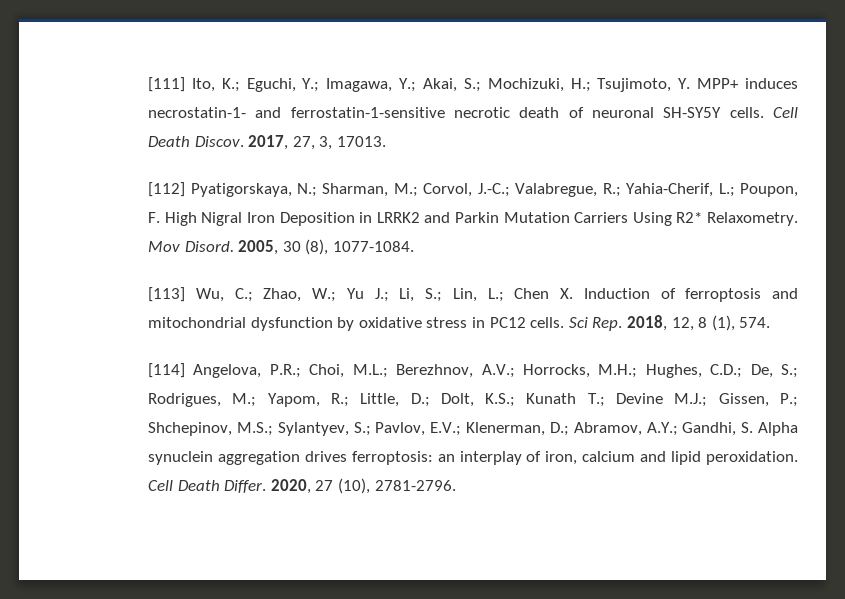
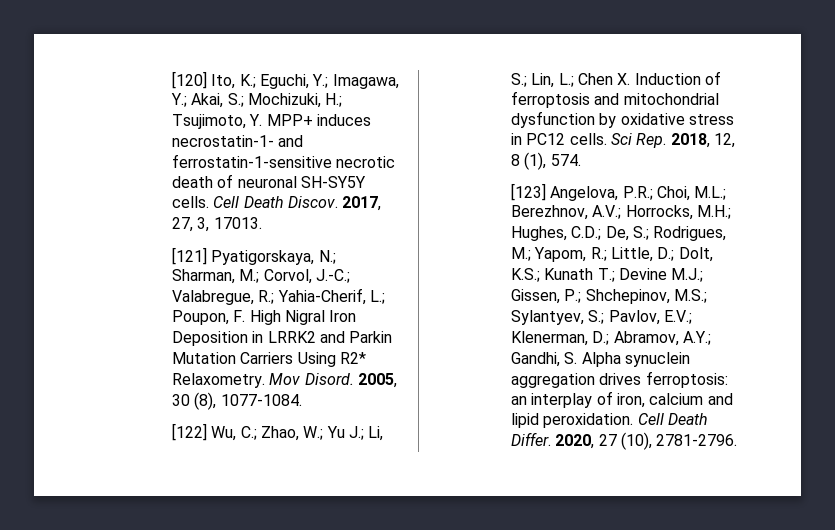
- [111] Ito, K.; Eguchi, Y.; Imagawa, Y.; Akai, S.; Mochizuki, H.; Tsujimoto, Y. MPP+ induces necrostatin-1- and ferrostatin-1-sensitive necrotic death of neuronal SH-SY5Y cells.
+ [120] Ito, K.; Eguchi, Y.; Imagawa, Y.; Akai, S.; Mochizuki, H.; Tsujimoto, Y. MPP+ induces necrostatin-1- and ferrostatin-1-sensitive necrotic death of neuronal SH-SY5Y cells.
- [112] Pyatigorskaya, N.; Sharman, M.; Corvol, J.-C.; Valabregue, R.; Yahia-Cherif, L.; Poupon, F. High Nigral Iron Deposition in LRRK2 and Parkin Mutation Carriers Using R2* Relaxometry.
+ [121] Pyatigorskaya, N.; Sharman, M.; Corvol, J.-C.; Valabregue, R.; Yahia-Cherif, L.; Poupon, F. High Nigral Iron Deposition in LRRK2 and Parkin Mutation Carriers Using R2* Relaxometry.
- [113] Wu, C.; Zhao, W.; Yu J.; Li, S.; Lin, L.; Chen X. Induction of ferroptosis and mitochondrial dysfunction by oxidative stress in PC12 cells.
+ [122] Wu, C.; Zhao, W.; Yu J.; Li, S.; Lin, L.; Chen X. Induction of ferroptosis and mitochondrial dysfunction by oxidative stress in PC12 cells.
- [114] Angelova, P.R.; Choi, M.L.; Berezhnov, A.V.; Horrocks, M.H.; Hughes, C.D.; De, S.; Rodrigues, M.; Yapom, R.; Little, D.; Dolt, K.S.; Kunath T.; Devine M.J.; Gissen, P.; Shchepinov, M.S.; Sylantyev, S.; Pavlov, E.V.; Klenerman, D.; Abramov, A.Y.; Gandhi, S. Alpha synuclein aggregation drives ferroptosis: an interplay of iron, calcium and lipid peroxidation.
+ [123] Angelova, P.R.; Choi, M.L.; Berezhnov, A.V.; Horrocks, M.H.; Hughes, C.D.; De, S.; Rodrigues, M.; Yapom, R.; Little, D.; Dolt, K.S.; Kunath T.; Devine M.J.; Gissen, P.; Shchepinov, M.S.; Sylantyev, S.; Pavlov, E.V.; Klenerman, D.; Abramov, A.Y.; Gandhi, S. Alpha synuclein aggregation drives ferroptosis: an interplay of iron, calcium and lipid peroxidation.

